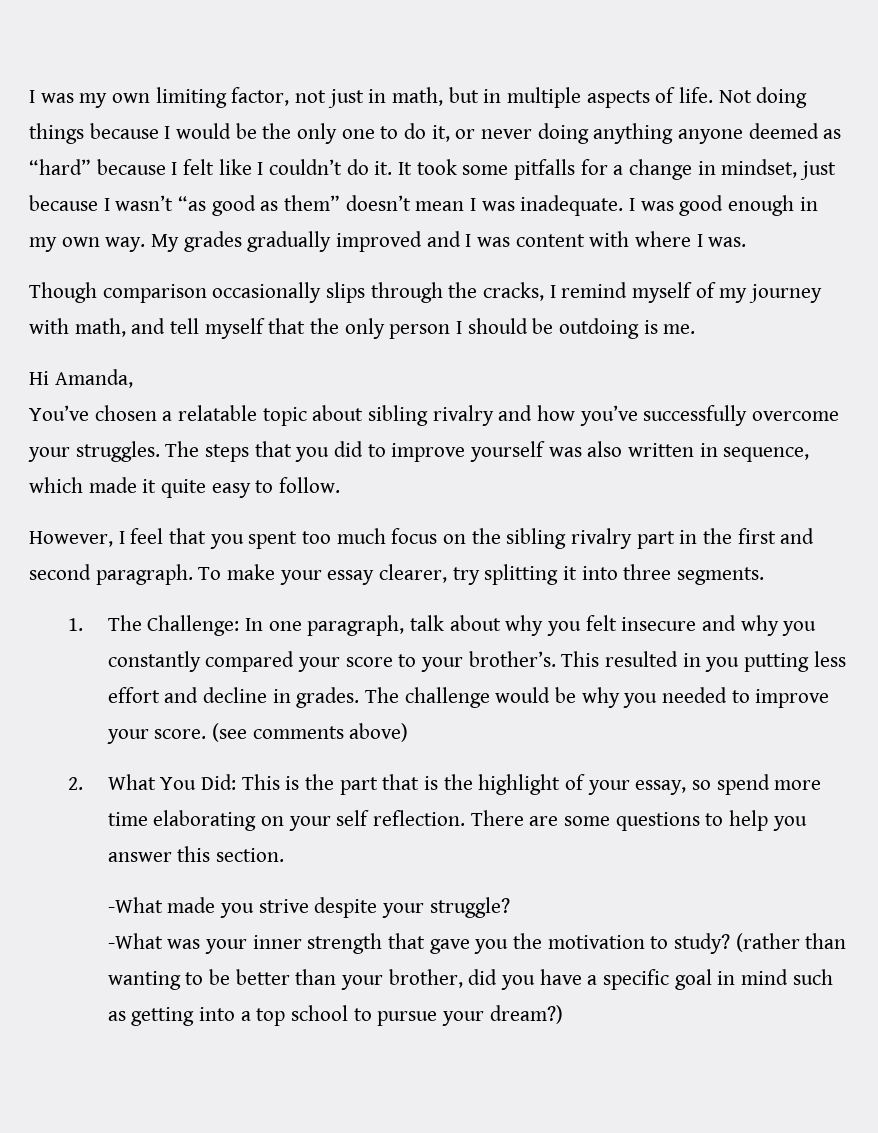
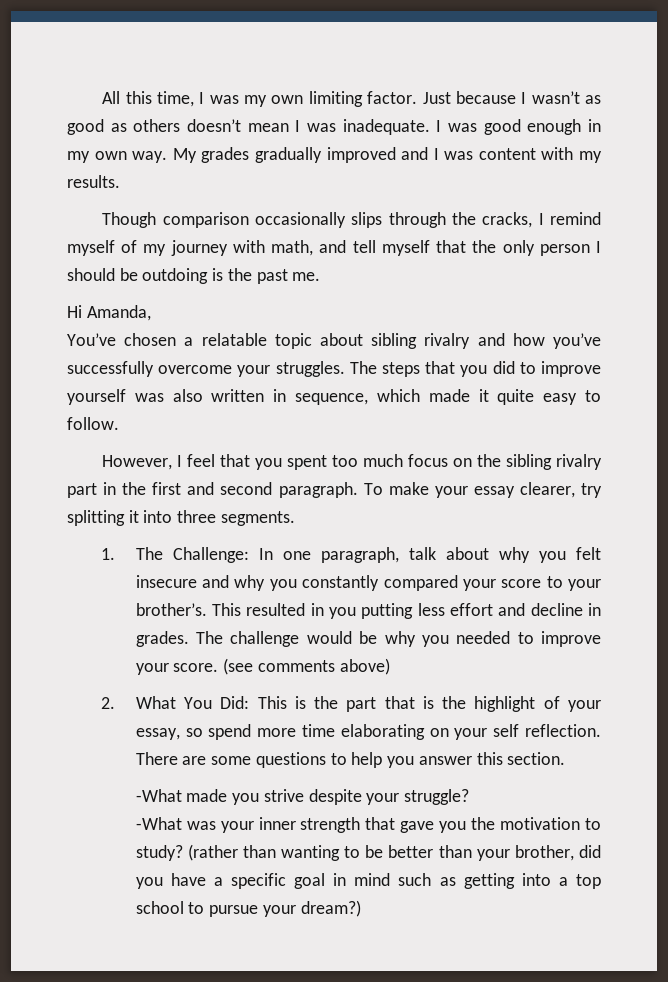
- I was my own limiting factor, not just in math, but in multiple aspects of life. Not doing things because I would be the only one to do it, or never doing anything anyone deemed as “hard” because I felt like I couldn’t do it. It took some pitfalls for a change in mindset, just because I wasn’t “as good as them” doesn’t mean I was inadequate.
+ All this time, I was my own limiting factor. Just because I wasn’t as good as others doesn’t mean I was inadequate.
- My grades gradually improved and I was content with where I was.
+ My grades gradually improved and I was content with my results.
- Though comparison occasionally slips through the cracks, I remind myself of my journey with math, and tell myself that the only person I should be outdoing is me.
+ Though comparison occasionally slips through the cracks, I remind myself of my journey with math, and tell myself that the only person I should be outdoing is the past me.

